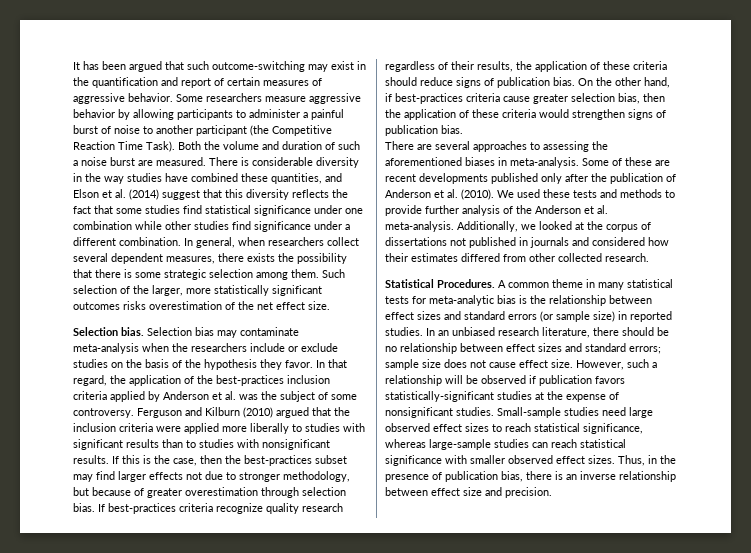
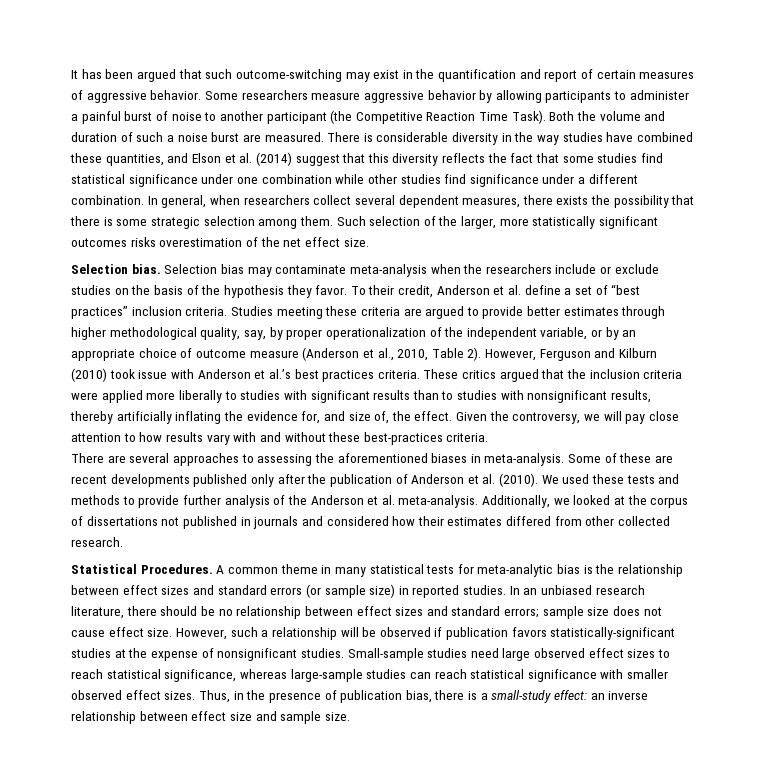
- In that regard, the application of the best-practices inclusion criteria applied by Anderson et al. was the subject of some controversy. Ferguson and Kilburn (2010) argued that the inclusion criteria were applied more liberally to studies with significant results than to studies with nonsignificant results. If this is the case, then the best-practices subset may find larger effects not due to stronger methodology, but because of greater overestimation through selection bias. If best-practices criteria recognize quality research regardless of their results, the application of these criteria should reduce signs of publication bias. On the other hand, if best-practices criteria cause greater selection bias, then the application of these criteria would strengthen signs of publication bias.
+ To their credit, Anderson et al. define a set of “best practices” inclusion criteria. Studies meeting these criteria are argued to provide better estimates through higher methodological quality, say, by proper operationalization of the independent variable, or by an appropriate choice of outcome measure (Anderson et al., 2010, Table 2). However, Ferguson and Kilburn (2010) took issue with Anderson et al.’s best practices criteria. These critics argued that the inclusion criteria were applied more liberally to studies with significant results than to studies with nonsignificant results, thereby artificially inflating the evidence for, and size of, the effect. Given the controversy, we will pay close attention to how results vary with and without these best-practices criteria.
- Thus, in the presence of publication bias, there is an inverse relationship between effect size and precision.
+ Thus, in the presence of publication bias, there is a small-study effect: an inverse relationship between effect size and sample size.

